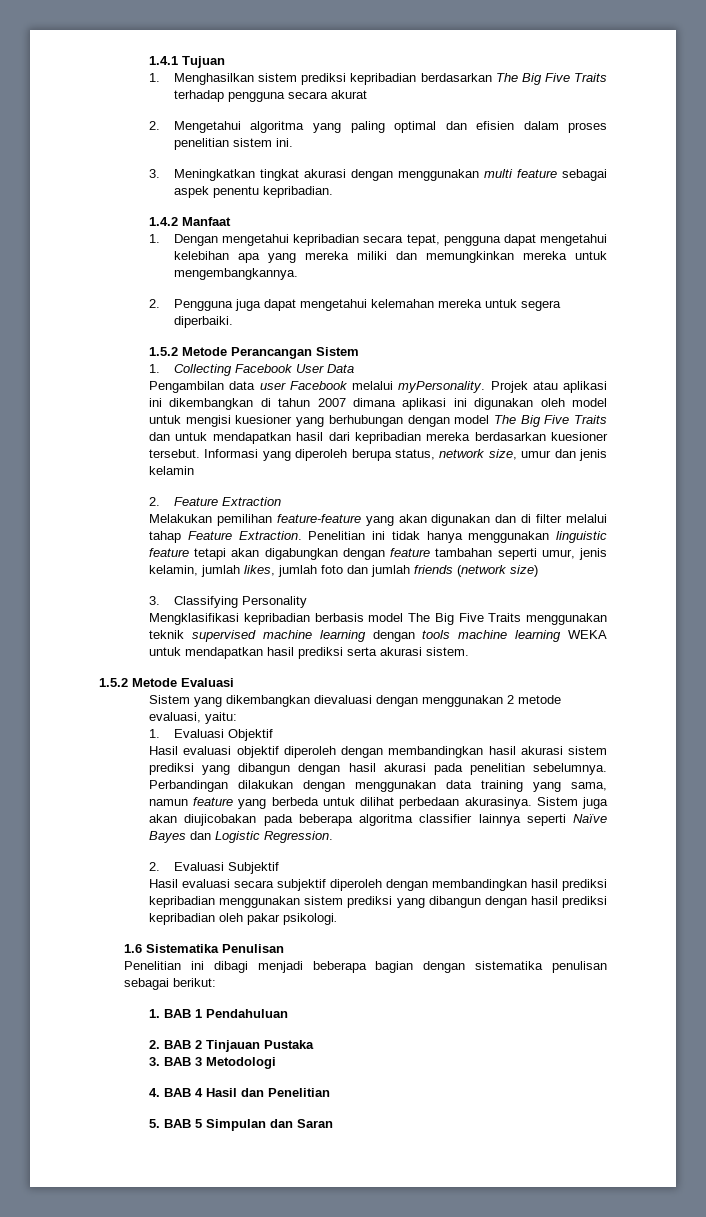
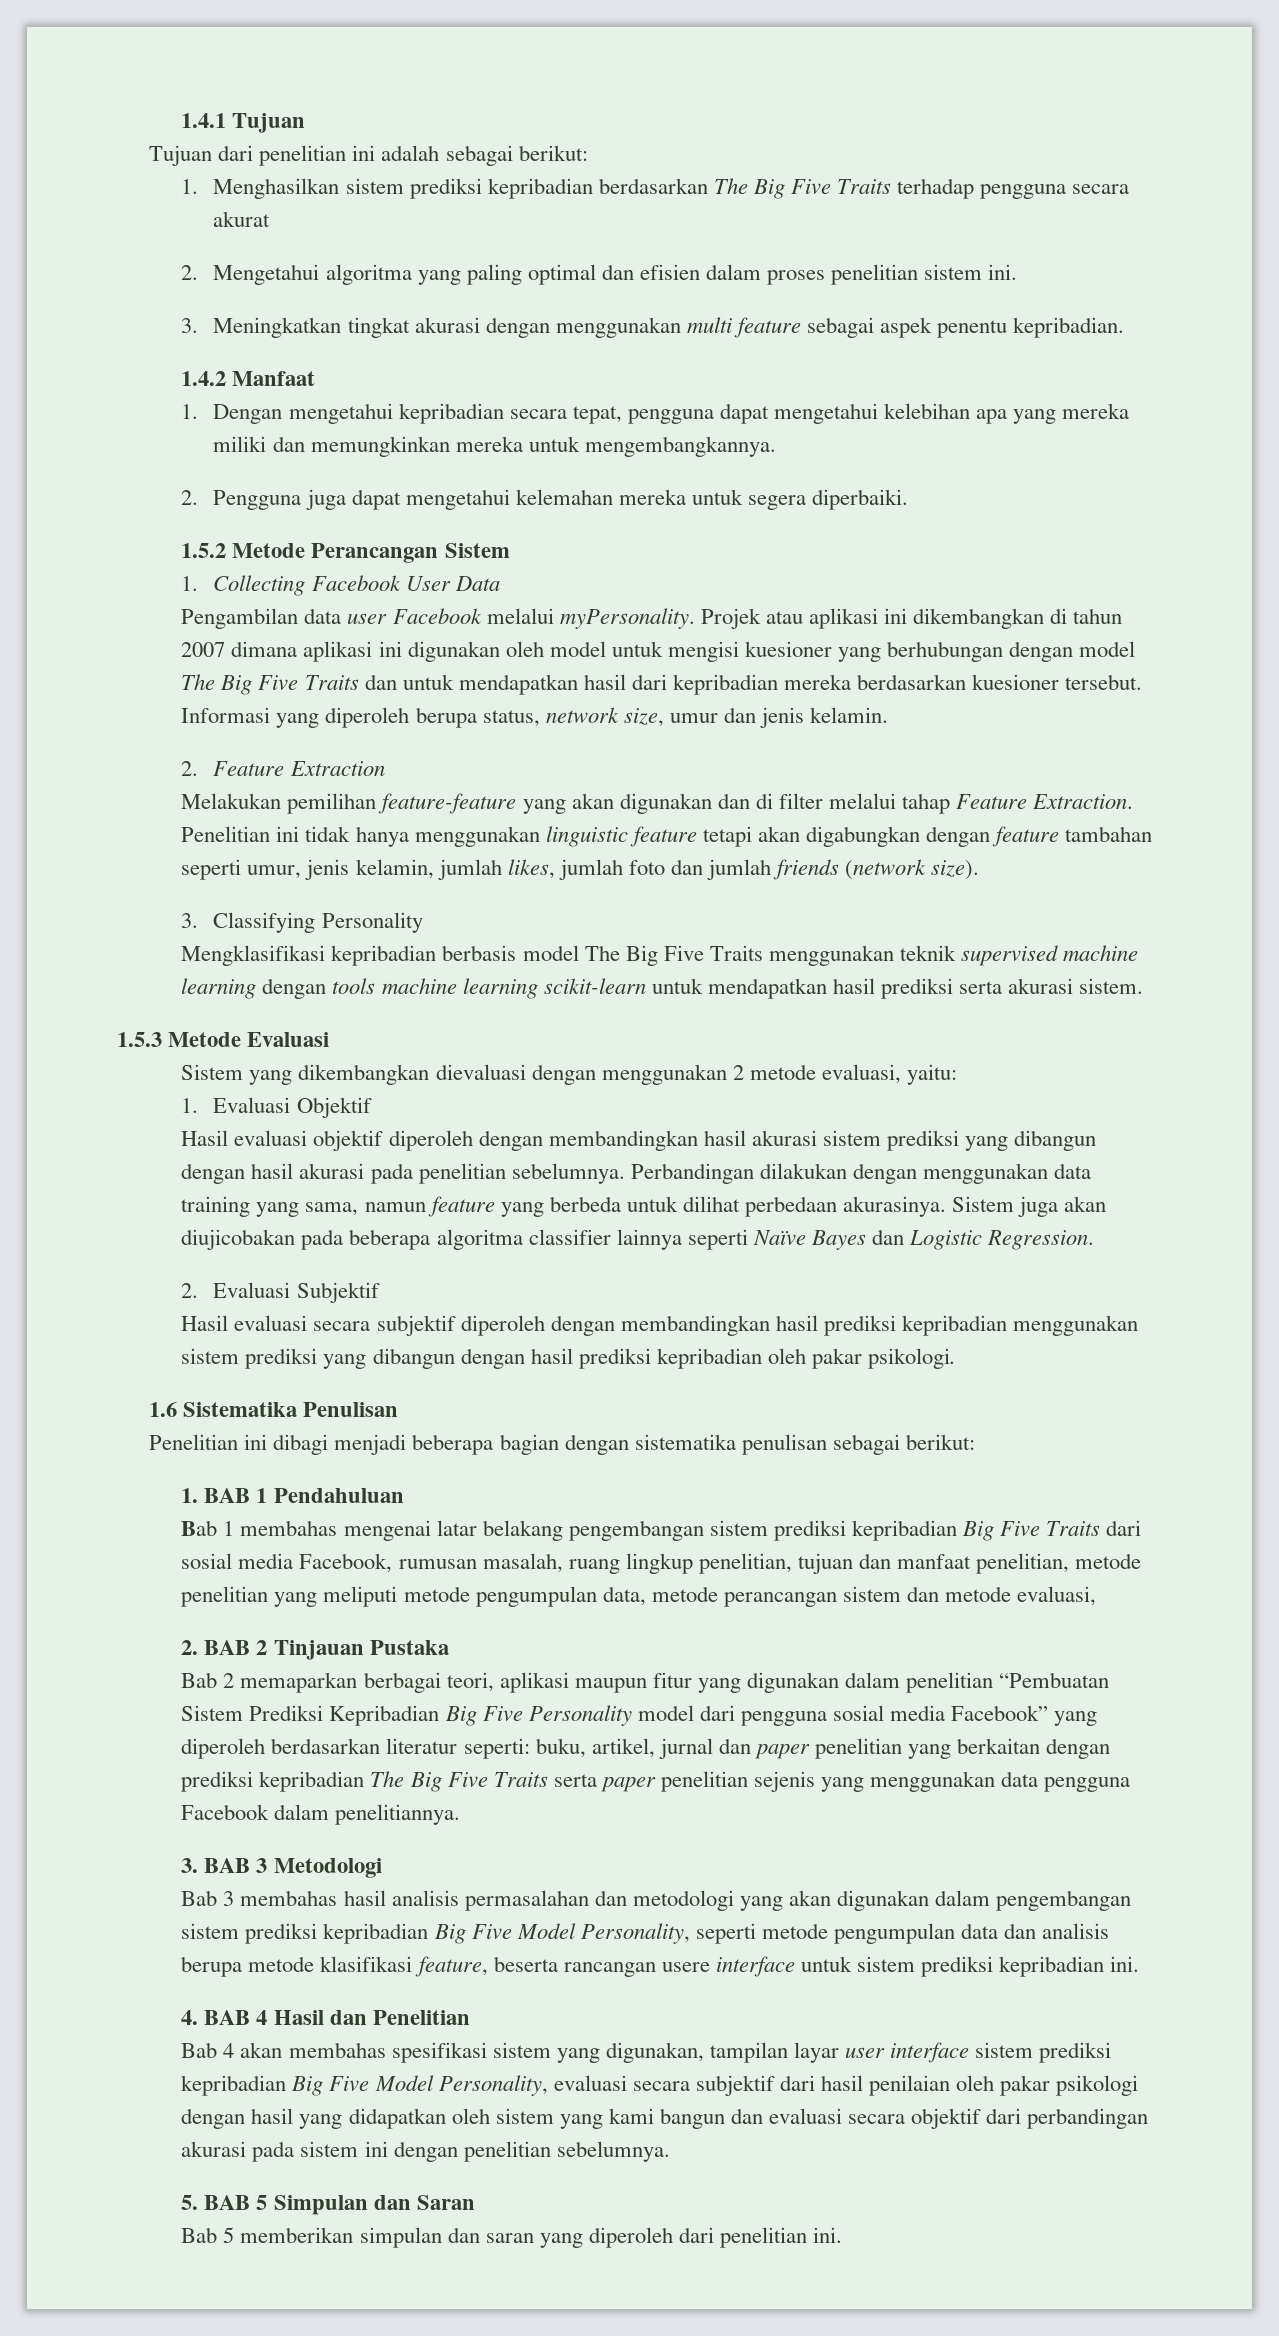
+ Tujuan dari penelitian ini adalah sebagai berikut:
- Informasi yang diperoleh berupa status, network size, umur dan jenis kelamin
+ Informasi yang diperoleh berupa status, network size, umur dan jenis kelamin.
- Penelitian ini tidak hanya menggunakan linguistic feature tetapi akan digabungkan dengan feature tambahan seperti umur, jenis kelamin, jumlah likes, jumlah foto dan jumlah friends (network size)
+ Penelitian ini tidak hanya menggunakan linguistic feature tetapi akan digabungkan dengan feature tambahan seperti umur, jenis kelamin, jumlah likes, jumlah foto dan jumlah friends (network size).
- Mengklasifikasi kepribadian berbasis model The Big Five Traits menggunakan teknik supervised machine learning dengan tools machine learning WEKA untuk mendapatkan hasil prediksi serta akurasi sistem.
+ Mengklasifikasi kepribadian berbasis model The Big Five Traits menggunakan teknik supervised machine learning dengan tools machine learning scikit-learn untuk mendapatkan hasil prediksi serta akurasi sistem.
- 1.5.2 Metode Evaluasi
+ 1.5.3 Metode Evaluasi
+ Bab 1 membahas mengenai latar belakang pengembangan sistem prediksi kepribadian Big Five Traits dari sosial media Facebook, rumusan masalah, ruang lingkup penelitian, tujuan dan manfaat penelitian, metode penelitian yang meliputi metode pengumpulan data, metode perancangan sistem dan metode evaluasi,
+ Bab 2 memaparkan berbagai teori, aplikasi maupun fitur yang digunakan dalam penelitian “Pembuatan Sistem Prediksi Kepribadian Big Five Personality model dari pengguna sosial media Facebook” yang diperoleh berdasarkan literatur seperti: buku, artikel, jurnal dan paper penelitian yang berkaitan dengan prediksi kepribadian The Big Five Traits serta paper penelitian sejenis yang menggunakan data pengguna Facebook dalam penelitiannya.
  3. BAB 3 Metodologi
+ Bab 3 membahas hasil analisis permasalahan dan metodologi yang akan digunakan dalam pengembangan sistem prediksi kepribadian Big Five Model Personality, seperti metode pengumpulan data dan analisis berupa metode klasifikasi feature, beserta rancangan usere interface untuk sistem prediksi kepribadian ini.
+ Bab 4 akan membahas spesifikasi sistem yang digunakan, tampilan layar user interface sistem prediksi kepribadian Big Five Model Personality, evaluasi secara subjektif dari hasil penilaian oleh pakar psikologi dengan hasil yang didapatkan oleh sistem yang kami bangun dan evaluasi secara objektif dari perbandingan akurasi pada sistem ini dengan penelitian sebelumnya.
+ Bab 5 memberikan simpulan dan saran yang diperoleh dari penelitian ini.

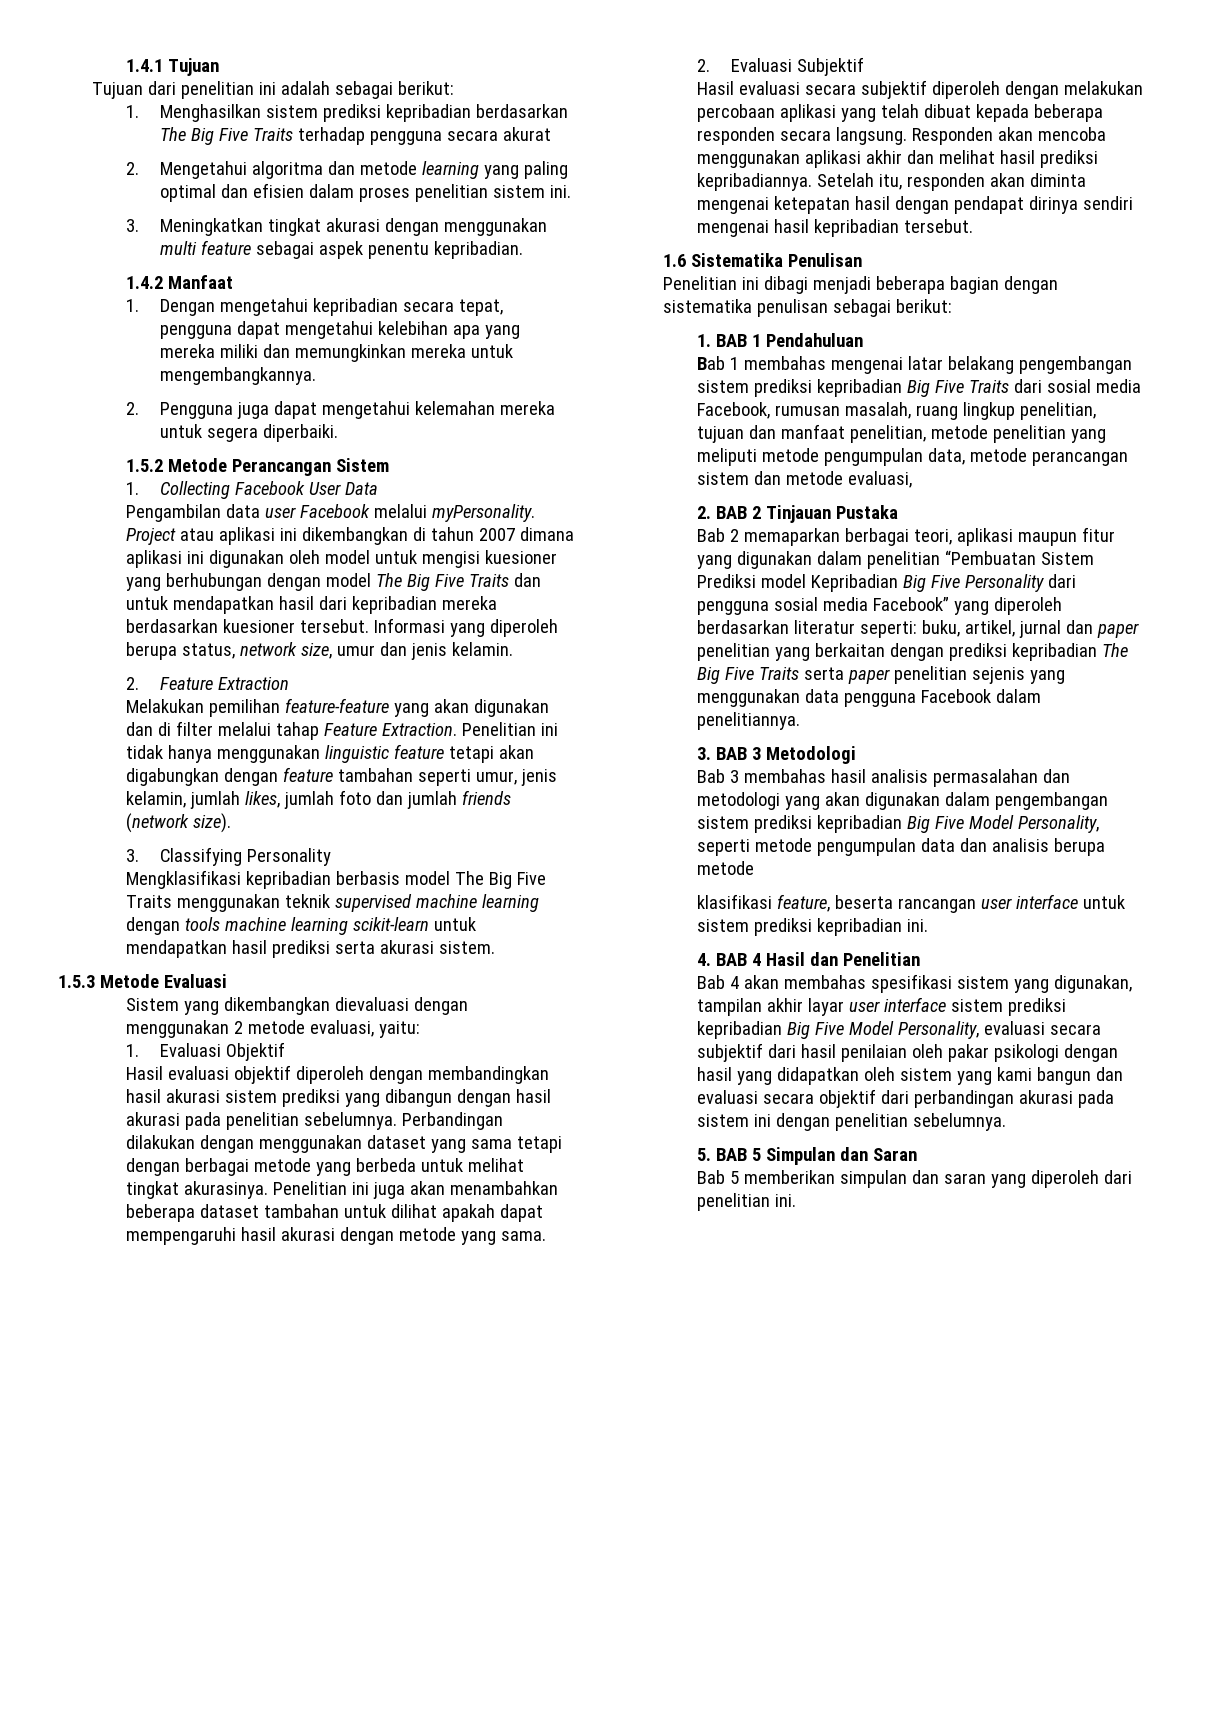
- 2. Mengetahui algoritma yang paling optimal dan efisien dalam proses penelitian sistem ini.
+ 2. Mengetahui algoritma dan metode learning yang paling optimal dan efisien dalam proses penelitian sistem ini.
- Projek atau aplikasi ini dikembangkan di tahun 2007 dimana aplikasi ini digunakan oleh model untuk mengisi kuesioner yang berhubungan dengan model The Big Five Traits dan untuk mendapatkan hasil dari kepribadian mereka berdasarkan kuesioner tersebut.
+ Project atau aplikasi ini dikembangkan di tahun 2007 dimana aplikasi ini digunakan oleh model untuk mengisi kuesioner yang berhubungan dengan model The Big Five Traits dan untuk mendapatkan hasil dari kepribadian mereka berdasarkan kuesioner tersebut.
- Perbandingan dilakukan dengan menggunakan data training yang sama, namun feature yang berbeda untuk dilihat perbedaan akurasinya. Sistem juga akan diujicobakan pada beberapa algoritma classifier lainnya seperti Naïve Bayes dan Logistic Regression.
+ Perbandingan dilakukan dengan menggunakan dataset yang sama tetapi dengan berbagai metode yang berbeda untuk melihat tingkat akurasinya. Penelitian ini juga akan menambahkan beberapa dataset tambahan untuk dilihat apakah dapat mempengaruhi hasil akurasi dengan metode yang sama.
- Hasil evaluasi secara subjektif diperoleh dengan membandingkan hasil prediksi kepribadian menggunakan sistem prediksi yang dibangun dengan hasil prediksi kepribadian oleh pakar psikologi.
+ Hasil evaluasi secara subjektif diperoleh dengan melakukan percobaan aplikasi yang telah dibuat kepada beberapa responden secara langsung. Responden akan mencoba menggunakan aplikasi akhir dan melihat hasil prediksi kepribadiannya. Setelah itu, responden akan diminta mengenai ketepatan hasil dengan pendapat dirinya sendiri mengenai hasil kepribadian tersebut.
- Bab 2 memaparkan berbagai teori, aplikasi maupun fitur yang digunakan dalam penelitian “Pembuatan Sistem Prediksi Kepribadian Big Five Personality model dari pengguna sosial media Facebook” yang diperoleh berdasarkan literatur seperti: buku, artikel, jurnal dan paper penelitian yang berkaitan dengan prediksi kepribadian The Big Five Traits serta paper penelitian sejenis yang menggunakan data pengguna Facebook dalam penelitiannya.
+ Bab 2 memaparkan berbagai teori, aplikasi maupun fitur yang digunakan dalam penelitian “Pembuatan Sistem Prediksi model Kepribadian Big Five Personality dari pengguna sosial media Facebook” yang diperoleh berdasarkan literatur seperti: buku, artikel, jurnal dan paper penelitian yang berkaitan dengan prediksi kepribadian The Big Five Traits serta paper penelitian sejenis yang menggunakan data pengguna Facebook dalam penelitiannya.
- Bab 3 membahas hasil analisis permasalahan dan metodologi yang akan digunakan dalam pengembangan sistem prediksi kepribadian Big Five Model Personality, seperti metode pengumpulan data dan analisis berupa metode klasifikasi feature, beserta rancangan usere interface untuk sistem prediksi kepribadian ini.
+ Bab 3 membahas hasil analisis permasalahan dan metodologi yang akan digunakan dalam pengembangan sistem prediksi kepribadian Big Five Model Personality, seperti metode pengumpulan data dan analisis berupa metode
+ klasifikasi feature, beserta rancangan user interface untuk sistem prediksi kepribadian ini.
- Bab 4 akan membahas spesifikasi sistem yang digunakan, tampilan layar user interface sistem prediksi kepribadian Big Five Model Personality, evaluasi secara subjektif dari hasil penilaian oleh pakar psikologi dengan hasil yang didapatkan oleh sistem yang kami bangun dan evaluasi secara objektif dari perbandingan akurasi pada sistem ini dengan penelitian sebelumnya.
+ Bab 4 akan membahas spesifikasi sistem yang digunakan, tampilan akhir layar user interface sistem prediksi kepribadian Big Five Model Personality, evaluasi secara subjektif dari hasil penilaian oleh pakar psikologi dengan hasil yang didapatkan oleh sistem yang kami bangun dan evaluasi secara objektif dari perbandingan akurasi pada sistem ini dengan penelitian sebelumnya.

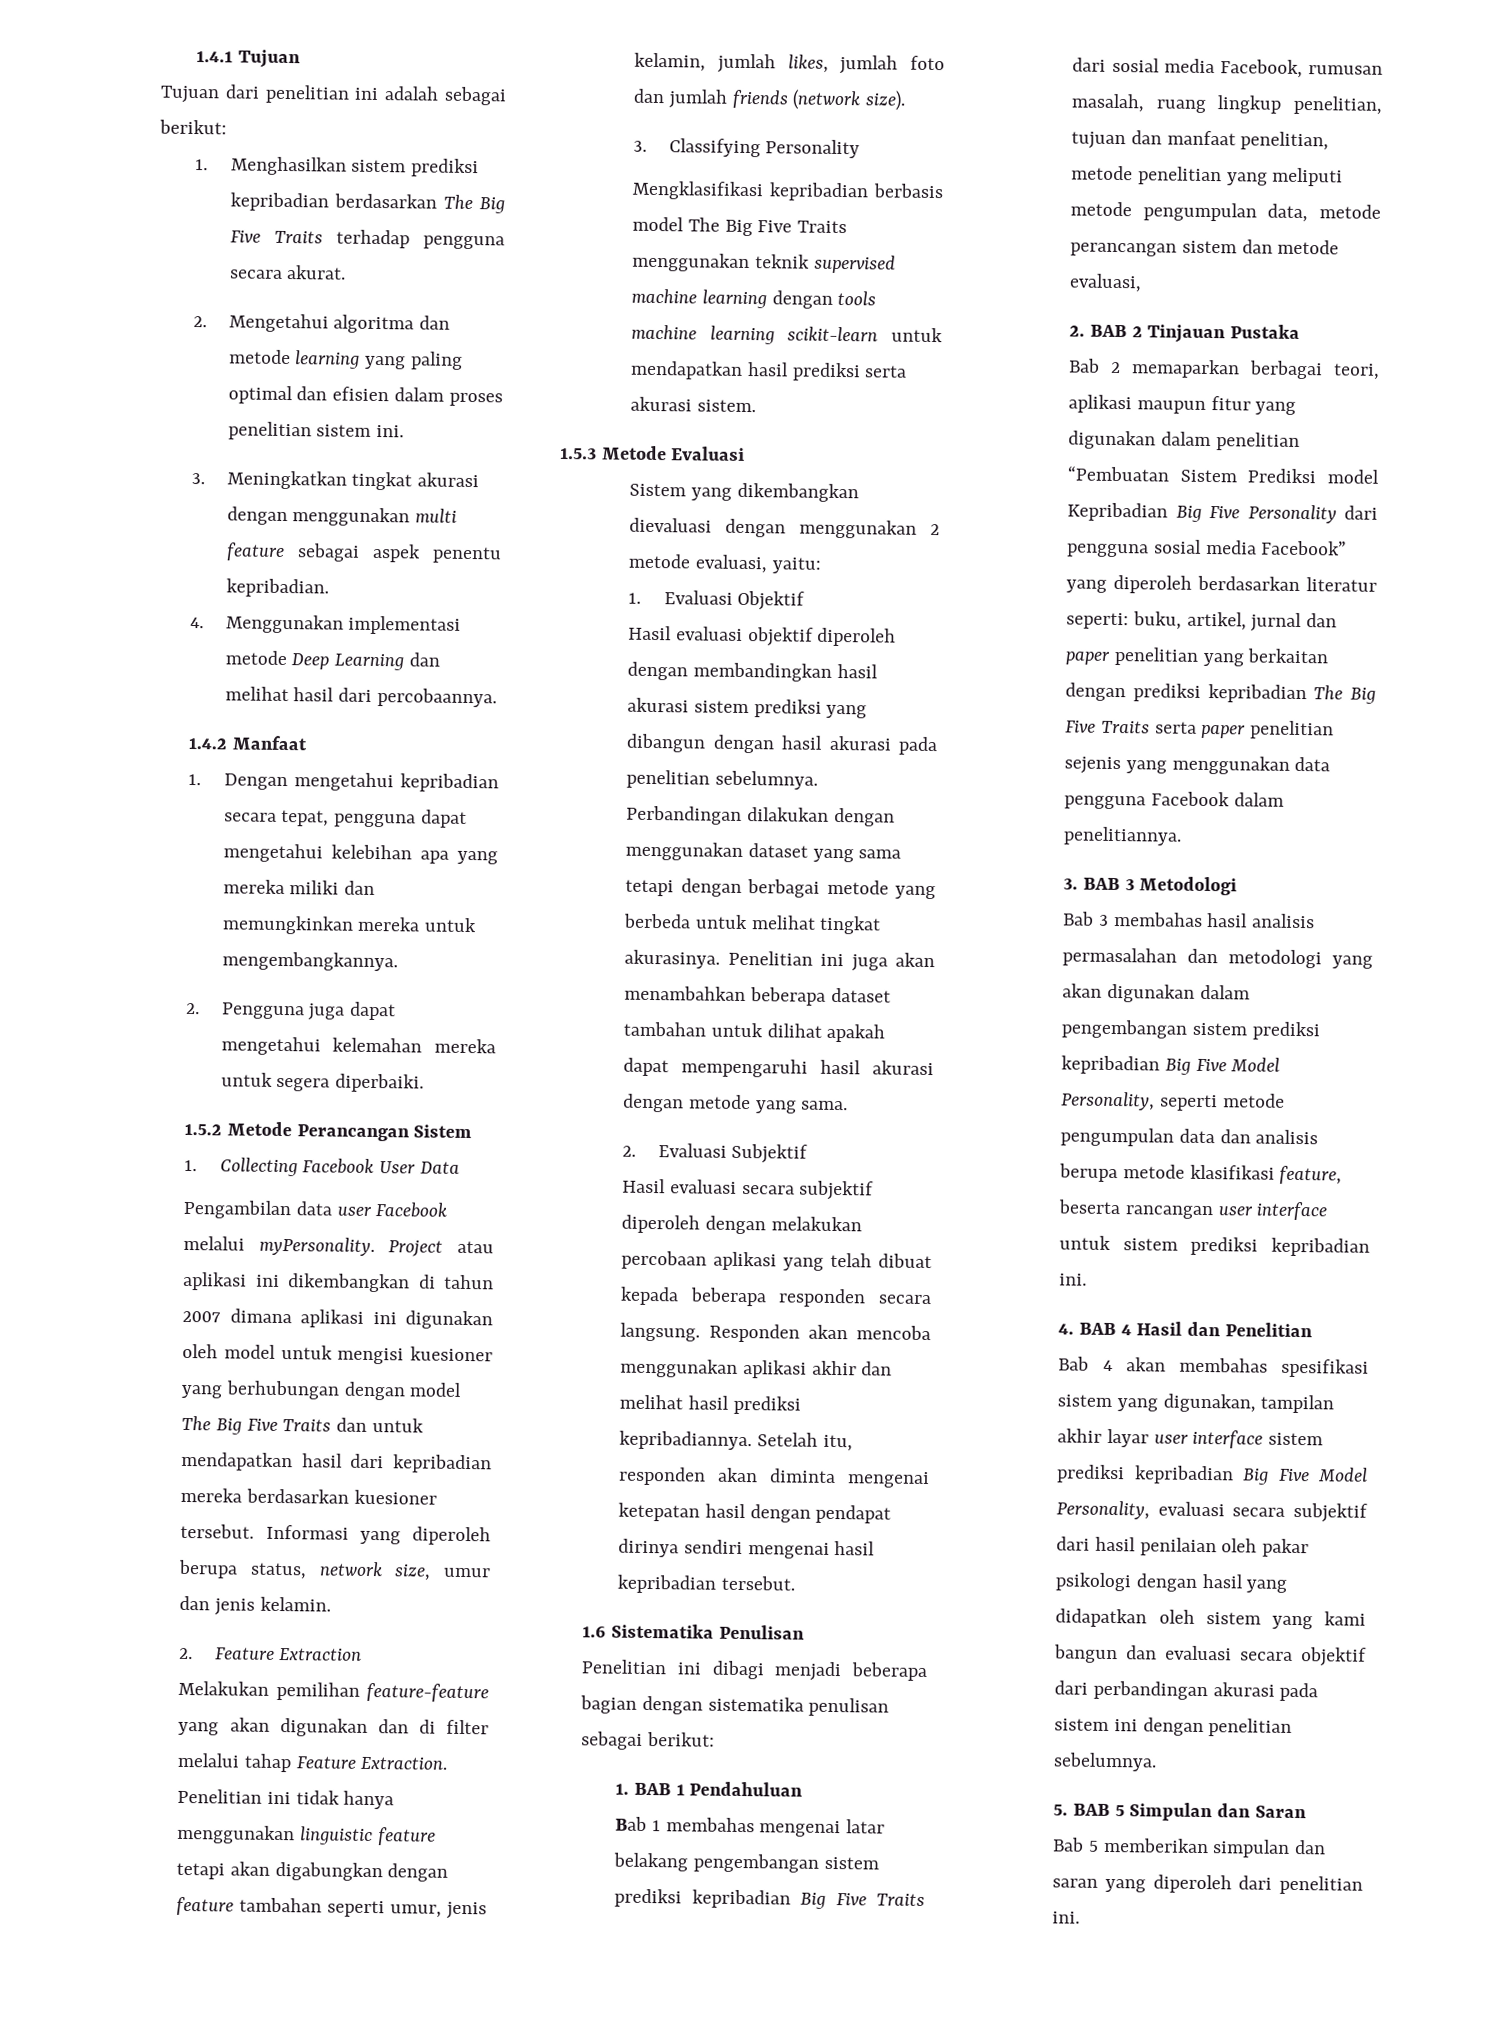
- 1. Menghasilkan sistem prediksi kepribadian berdasarkan The Big Five Traits terhadap pengguna secara akurat
+ 1. Menghasilkan sistem prediksi kepribadian berdasarkan The Big Five Traits terhadap pengguna secara akurat.
+ 4. Menggunakan implementasi metode Deep Learning dan melihat hasil dari percobaannya.
- Bab 3 membahas hasil analisis permasalahan dan metodologi yang akan digunakan dalam pengembangan sistem prediksi kepribadian Big Five Model Personality, seperti metode pengumpulan data dan analisis berupa metode
- klasifikasi feature, beserta rancangan user interface untuk sistem prediksi kepribadian ini.
+ Bab 3 membahas hasil analisis permasalahan dan metodologi yang akan digunakan dalam pengembangan sistem prediksi kepribadian Big Five Model Personality, seperti metode pengumpulan data dan analisis berupa metode klasifikasi feature, beserta rancangan user interface untuk sistem prediksi kepribadian ini.

